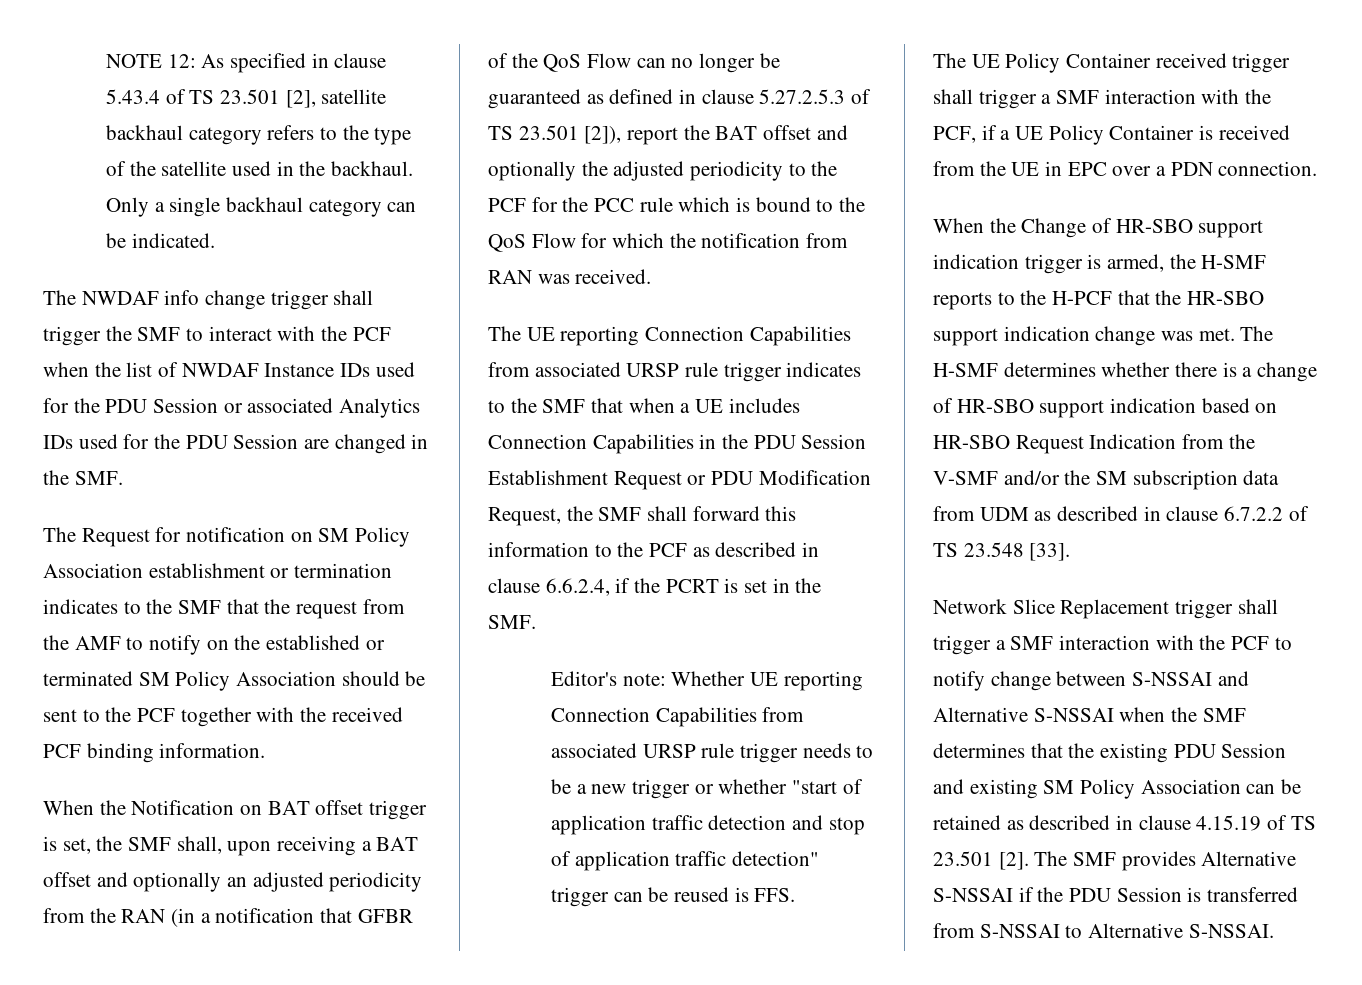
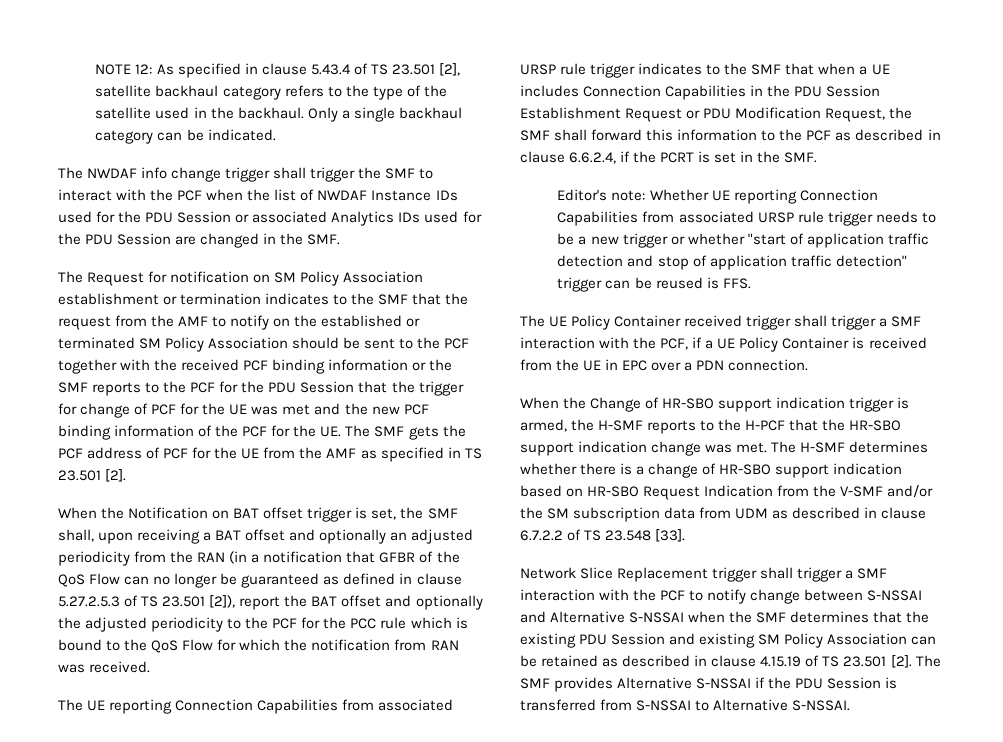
- The Request for notification on SM Policy Association establishment or termination indicates to the SMF that the request from the AMF to notify on the established or terminated SM Policy Association should be sent to the PCF together with the received PCF binding information.
+ The Request for notification on SM Policy Association establishment or termination indicates to the SMF that the request from the AMF to notify on the established or terminated SM Policy Association should be sent to the PCF together with the received PCF binding information or the SMF reports to the PCF for the PDU Session that the trigger for change of PCF for the UE was met and the new PCF binding information of the PCF for the UE. The SMF gets the PCF address of PCF for the UE from the AMF as specified in TS 23.501 [2].

